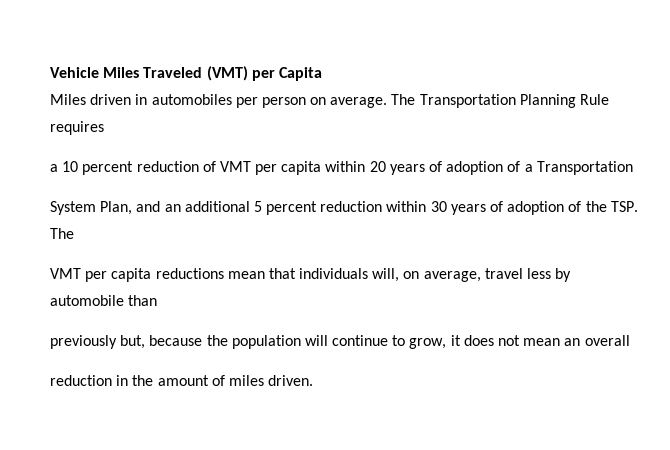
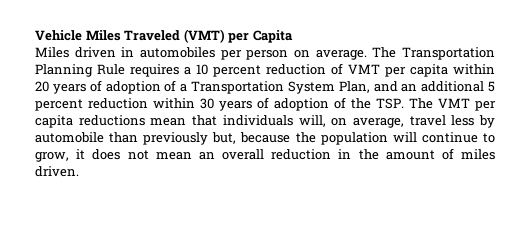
- The Transportation Planning Rule requires
- a 10 percent reduction of VMT per capita within 20 years of adoption of a Transportation
- System Plan, and an additional 5 percent reduction within 30 years of adoption of the TSP. The
- VMT per capita reductions mean that individuals will, on average, travel less by automobile than
- previously but, because the population will continue to grow, it does not mean an overall
- reduction in the amount of miles driven.
+ The Transportation Planning Rule requires a 10 percent reduction of VMT per capita within 20 years of adoption of a Transportation System Plan, and an additional 5 percent reduction within 30 years of adoption of the TSP. The VMT per capita reductions mean that individuals will, on average, travel less by automobile than previously but, because the population will continue to grow, it does not mean an overall reduction in the amount of miles driven.

